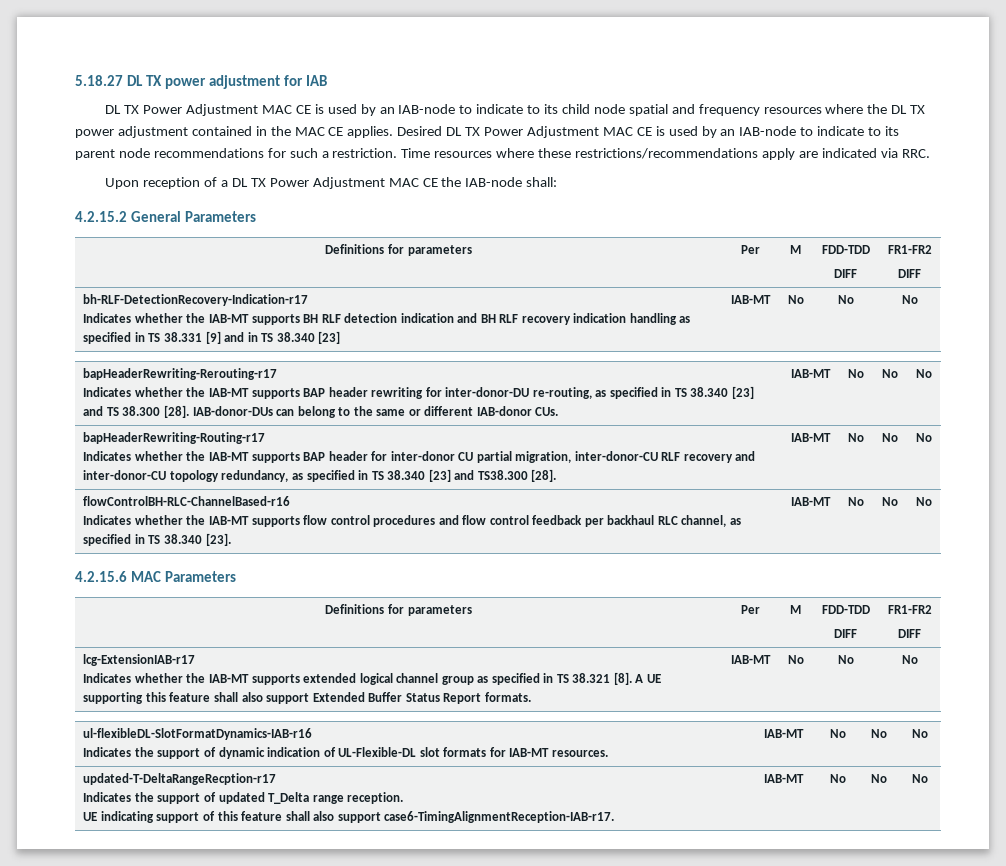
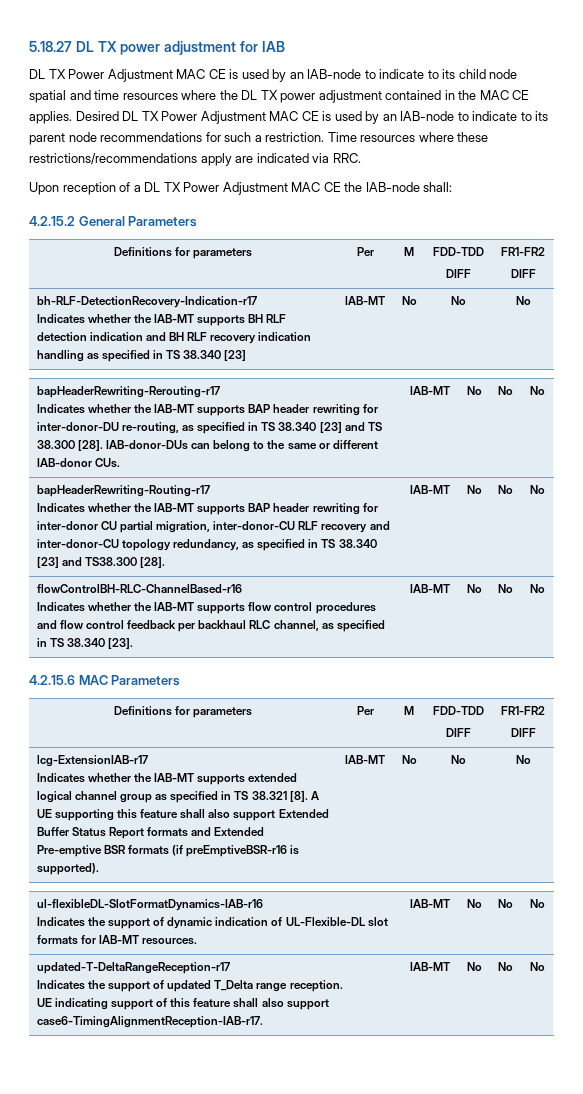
- DL TX Power Adjustment MAC CE is used by an IAB-node to indicate to its child node spatial and frequency resources where the DL TX power adjustment contained in the MAC CE applies.
+ DL TX Power Adjustment MAC CE is used by an IAB-node to indicate to its child node spatial and time resources where the DL TX power adjustment contained in the MAC CE applies.
  bh-RLF-DetectionRecovery-Indication-r17
- Indicates whether the IAB-MT supports BH RLF detection indication and BH RLF recovery indication handling as specified in TS 38.331 [9] and in TS 38.340 [23] | IAB-MT | No | No | No
+ Indicates whether the IAB-MT supports BH RLF detection indication and BH RLF recovery indication handling as specified in TS 38.340 [23] | IAB-MT | No | No | No
  bapHeaderRewriting-Routing-r17
- Indicates whether the IAB-MT supports BAP header for inter-donor CU partial migration, inter-donor-CU RLF recovery and inter-donor-CU topology redundancy, as specified in TS 38.340 [23] and TS38.300 [28]. | IAB-MT | No | No | No
+ Indicates whether the IAB-MT supports BAP header rewriting for inter-donor CU partial migration, inter-donor-CU RLF recovery and inter-donor-CU topology redundancy, as specified in TS 38.340 [23] and TS38.300 [28]. | IAB-MT | No | No | No
- A UE supporting this feature shall also support Extended Buffer Status Report formats.
+ A UE supporting this feature shall also support Extended Buffer Status Report formats and Extended Pre-emptive BSR formats (if preEmptiveBSR-r16 is supported).
- updated-T-DeltaRangeRecption-r17
+ updated-T-DeltaRangeReception-r17

